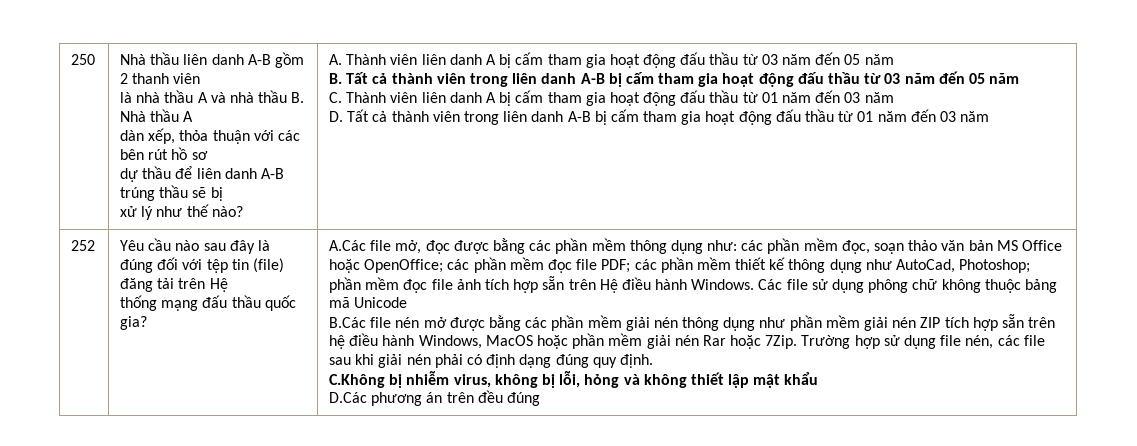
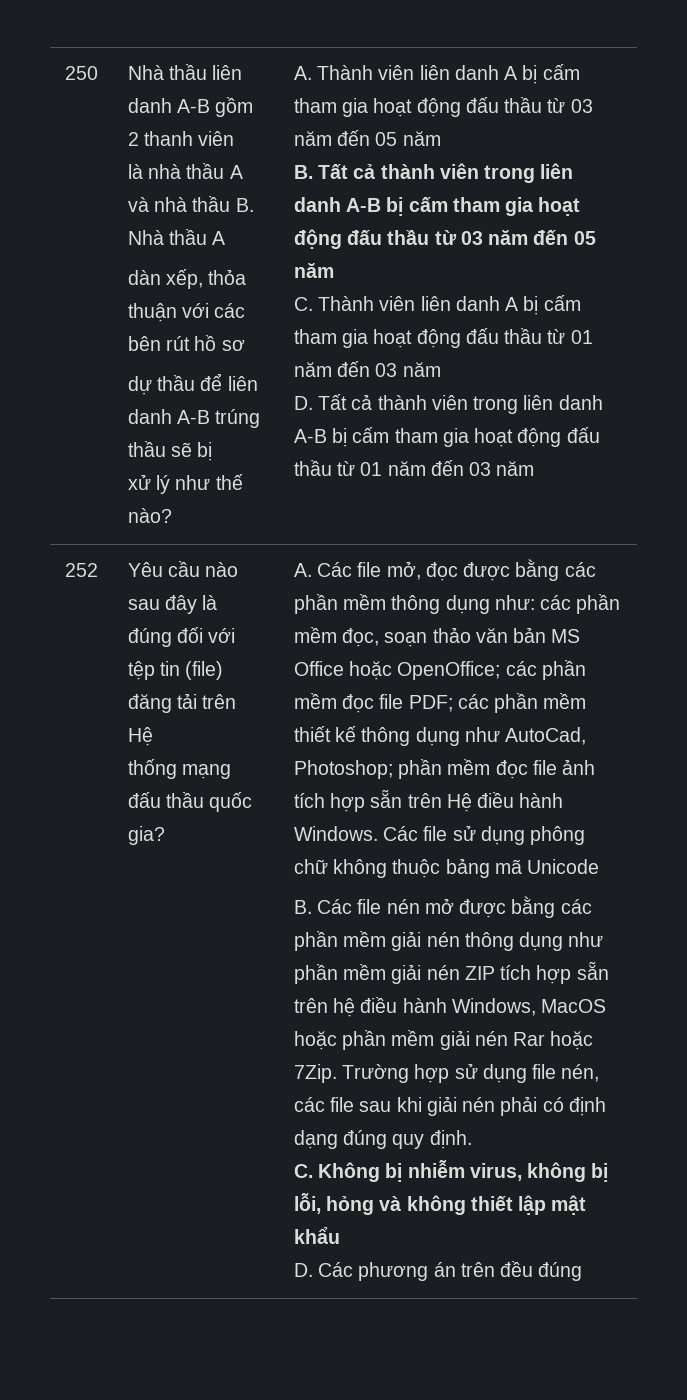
- A.Các file mở, đọc được bằng các phần mềm thông dụng như: các phần mềm đọc, soạn thảo văn bản MS Office hoặc OpenOffice; các phần mềm đọc file PDF; các phần mềm thiết kế thông dụng như AutoCad, Photoshop; phần mềm đọc file ảnh tích hợp sẵn trên Hệ điều hành Windows.
+ A. Các file mở, đọc được bằng các phần mềm thông dụng như: các phần mềm đọc, soạn thảo văn bản MS Office hoặc OpenOffice; các phần mềm đọc file PDF; các phần mềm thiết kế thông dụng như AutoCad, Photoshop; phần mềm đọc file ảnh tích hợp sẵn trên Hệ điều hành Windows.
- B.Các file nén mở được bằng các phần mềm giải nén thông dụng như phần mềm giải nén ZIP tích hợp sẵn trên hệ điều hành Windows, MacOS hoặc phần mềm giải nén Rar hoặc 7Zip.
+ B. Các file nén mở được bằng các phần mềm giải nén thông dụng như phần mềm giải nén ZIP tích hợp sẵn trên hệ điều hành Windows, MacOS hoặc phần mềm giải nén Rar hoặc 7Zip.
- C.Không bị nhiễm virus, không bị lỗi, hỏng và không thiết lập mật khẩu
+ C. Không bị nhiễm virus, không bị lỗi, hỏng và không thiết lập mật khẩu
- D.Các phương án trên đều đúng
+ D. Các phương án trên đều đúng

